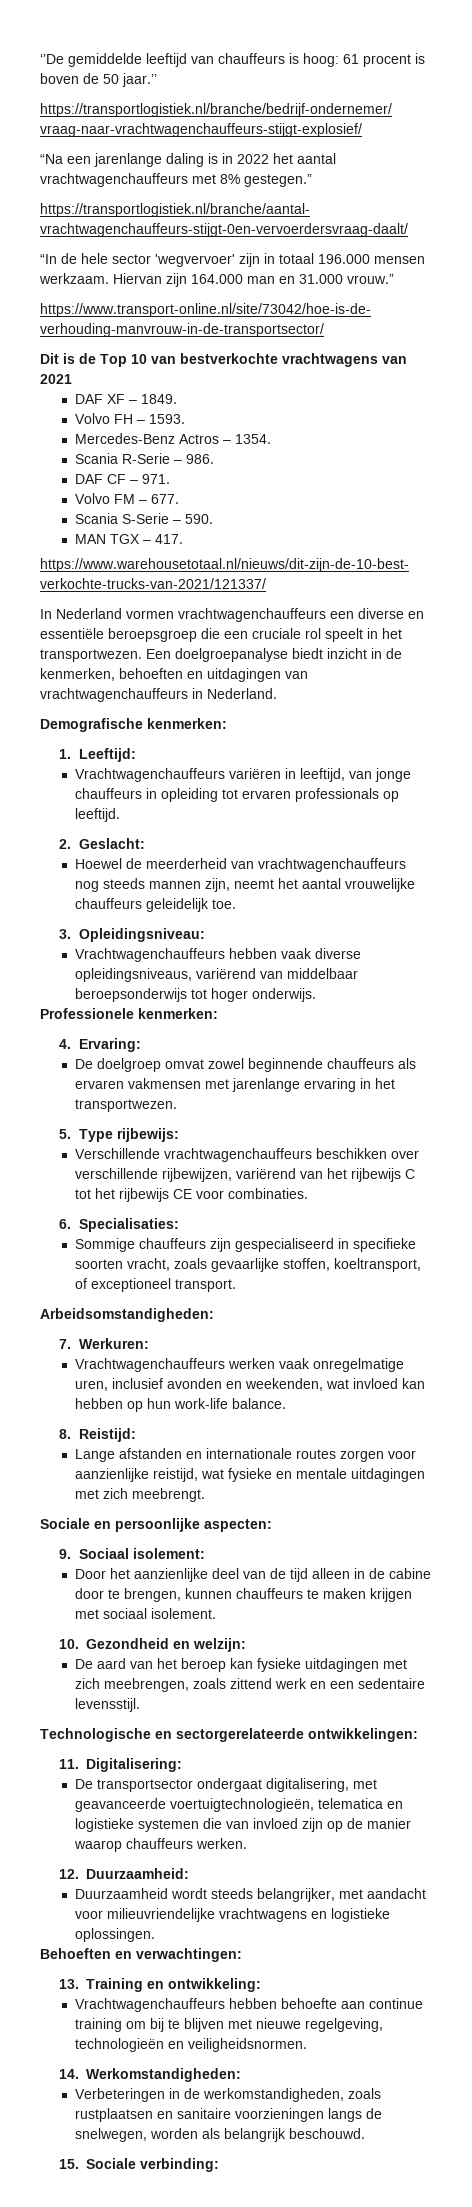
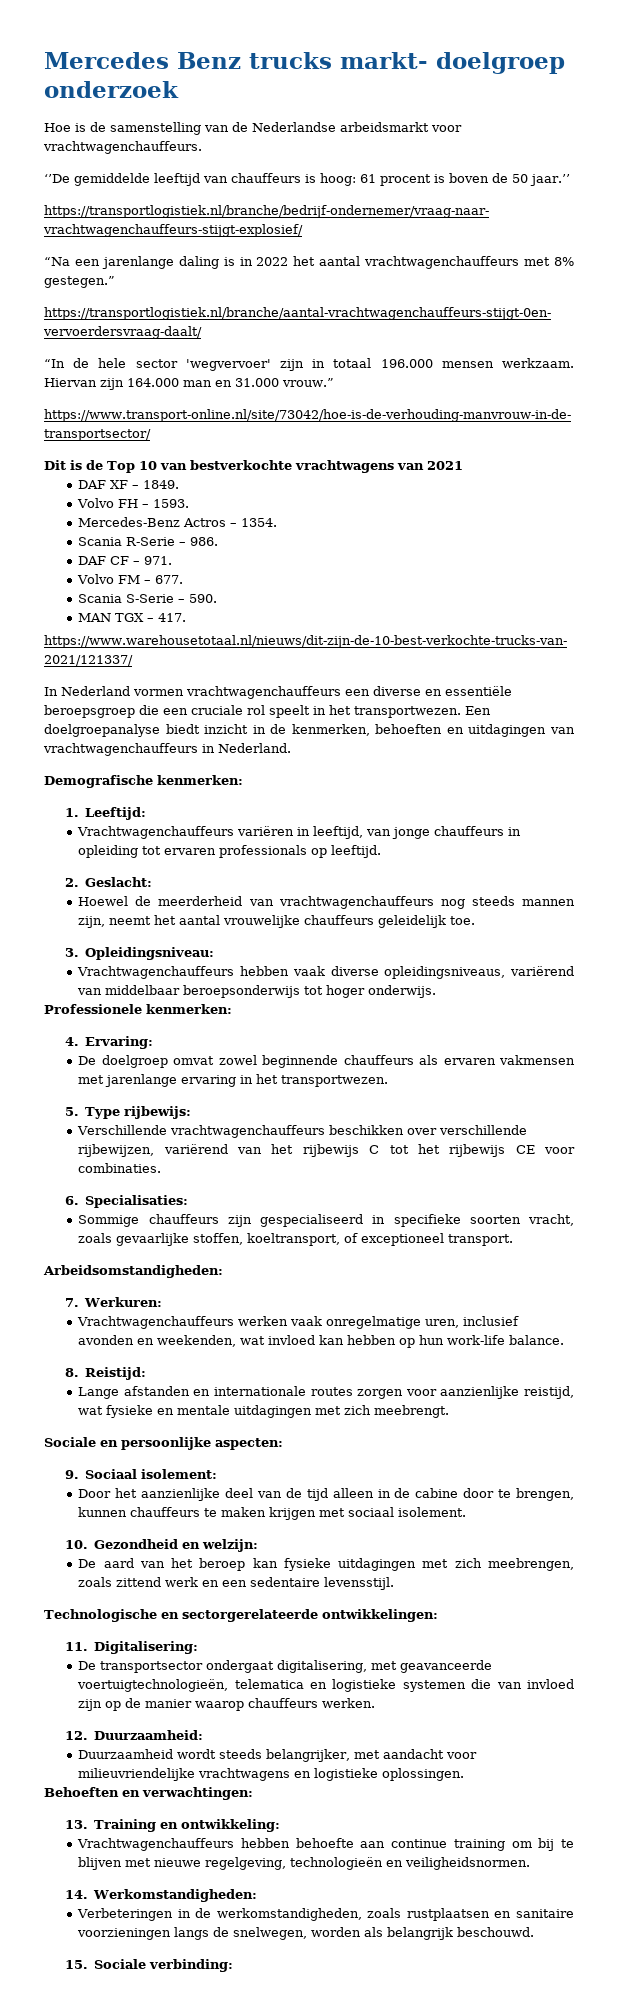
+ Mercedes Benz trucks markt- doelgroep onderzoek
+ Hoe is de samenstelling van de Nederlandse arbeidsmarkt voor vrachtwagenchauffeurs.

